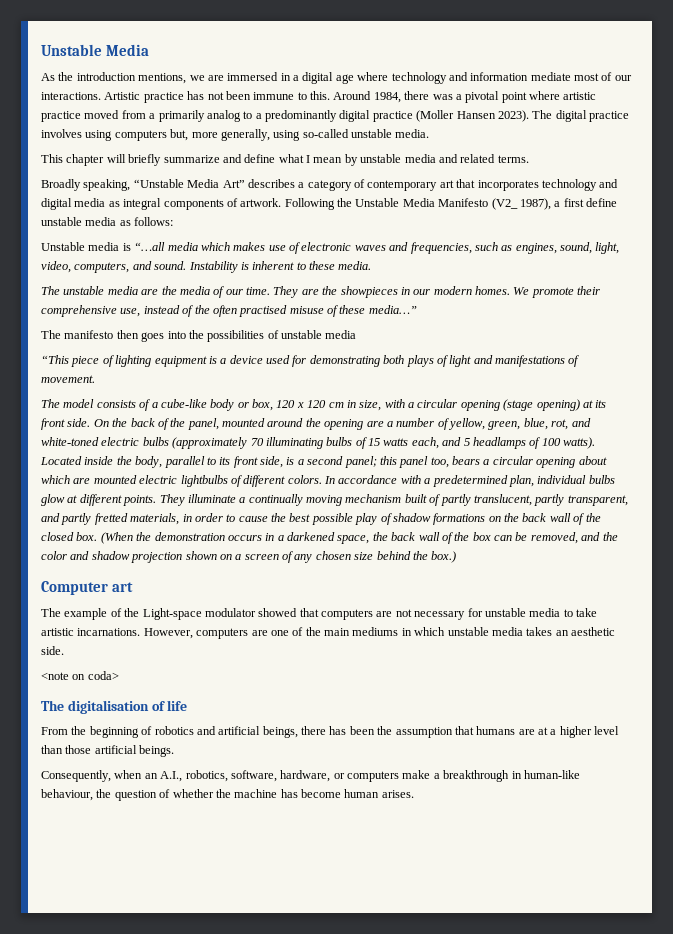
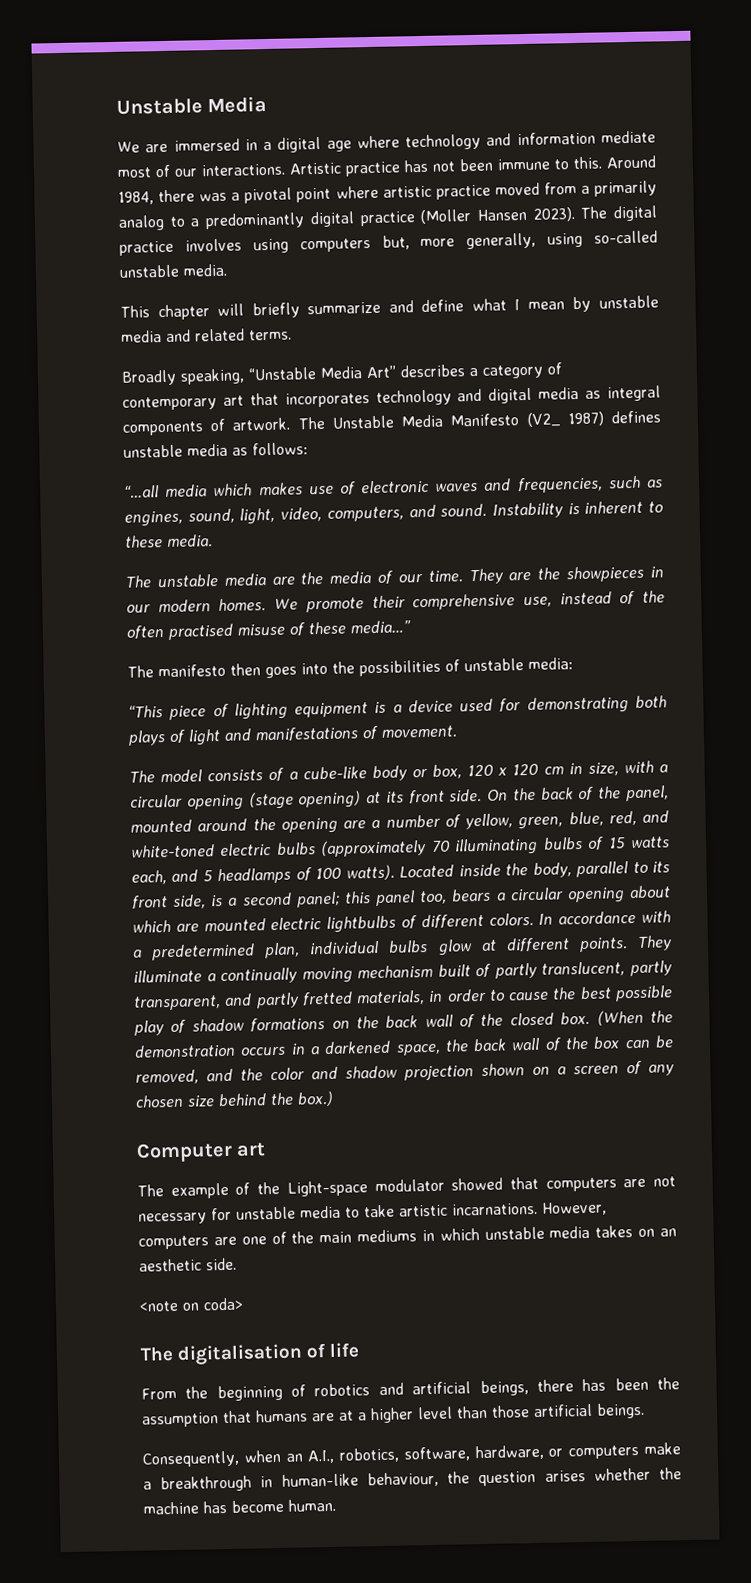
- As the introduction mentions, we are immersed in a digital age where technology and information mediate most of our interactions.
+ We are immersed in a digital age where technology and information mediate most of our interactions.
- Following the Unstable Media Manifesto (V2_ 1987), a first define unstable media as follows:
+ The Unstable Media Manifesto (V2_ 1987) defines unstable media as follows:
- Unstable media is “…all media which makes use of electronic waves and frequencies, such as engines, sound, light, video, computers, and sound.
+ “…all media which makes use of electronic waves and frequencies, such as engines, sound, light, video, computers, and sound.
- The manifesto then goes into the possibilities of unstable media
+ The manifesto then goes into the possibilities of unstable media:
- On the back of the panel, mounted around the opening are a number of yellow, green, blue, rot, and white-toned electric bulbs (approximately 70 illuminating bulbs of 15 watts each, and 5 headlamps of 100 watts).
+ On the back of the panel, mounted around the opening are a number of yellow, green, blue, red, and white-toned electric bulbs (approximately 70 illuminating bulbs of 15 watts each, and 5 headlamps of 100 watts).
- However, computers are one of the main mediums in which unstable media takes an aesthetic side.
+ However, computers are one of the main mediums in which unstable media takes on an aesthetic side.
- Consequently, when an A.I., robotics, software, hardware, or computers make a breakthrough in human-like behaviour, the question of whether the machine has become human arises.
+ Consequently, when an A.I., robotics, software, hardware, or computers make a breakthrough in human-like behaviour, the question arises whether the machine has become human.

